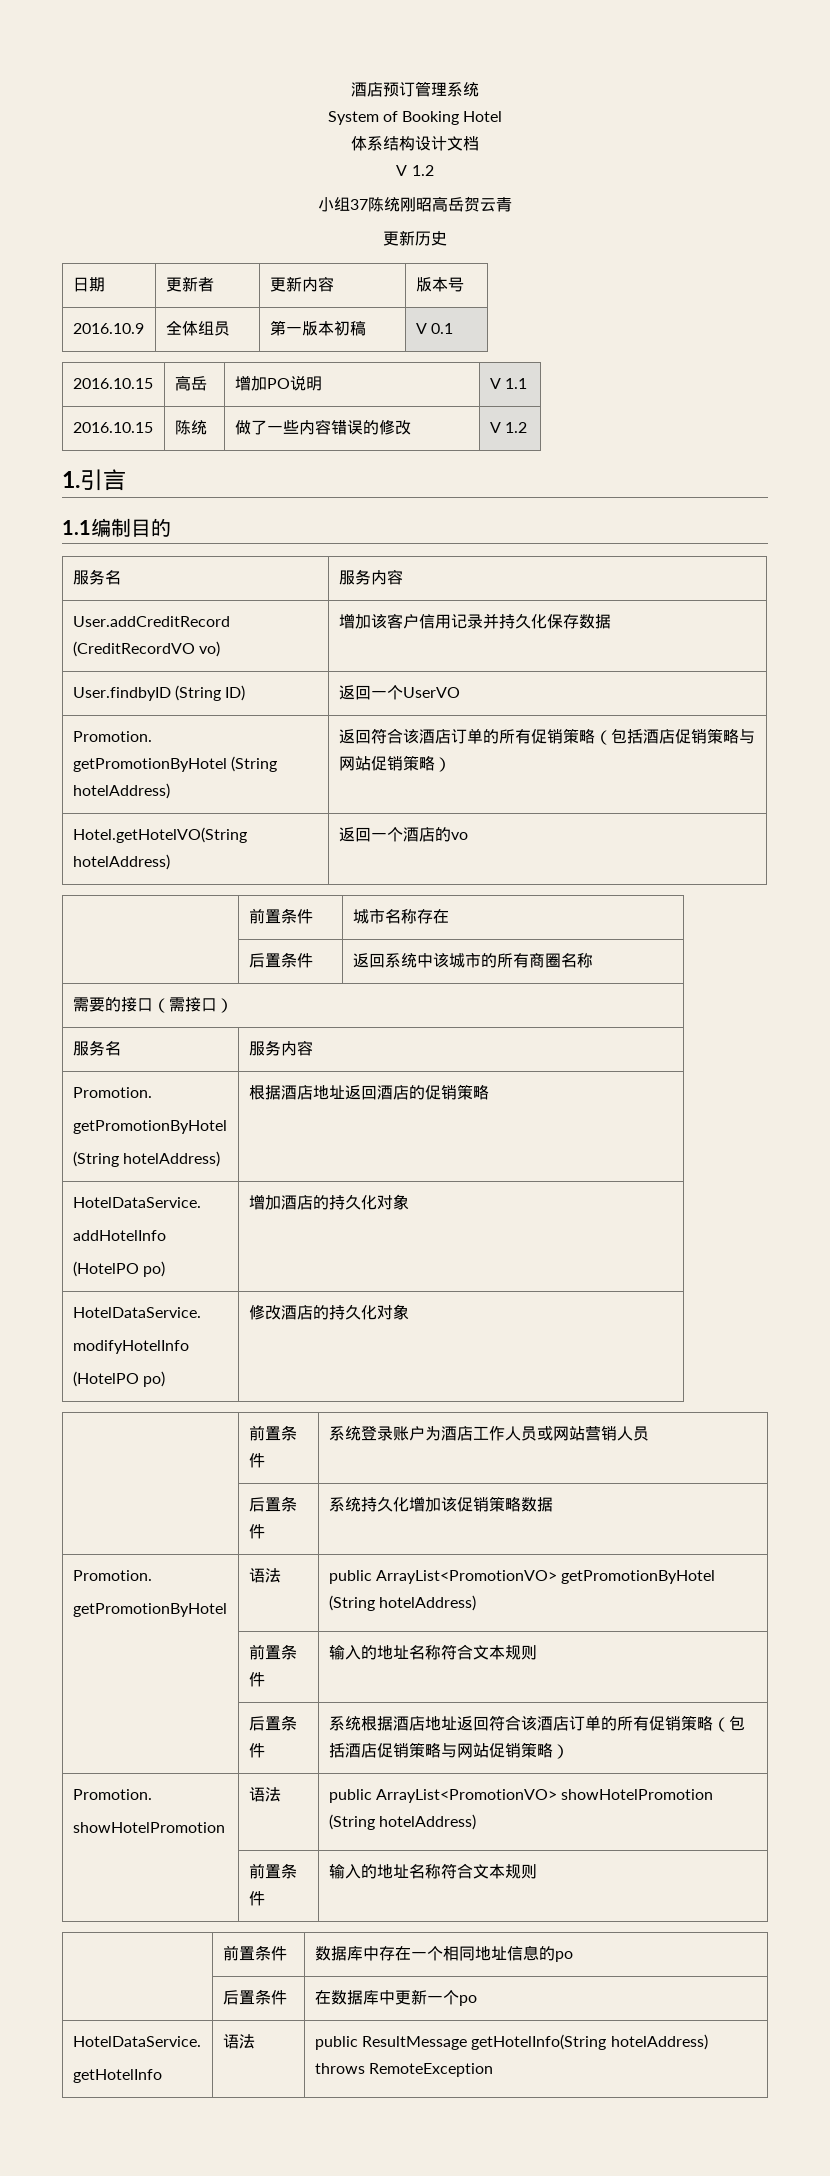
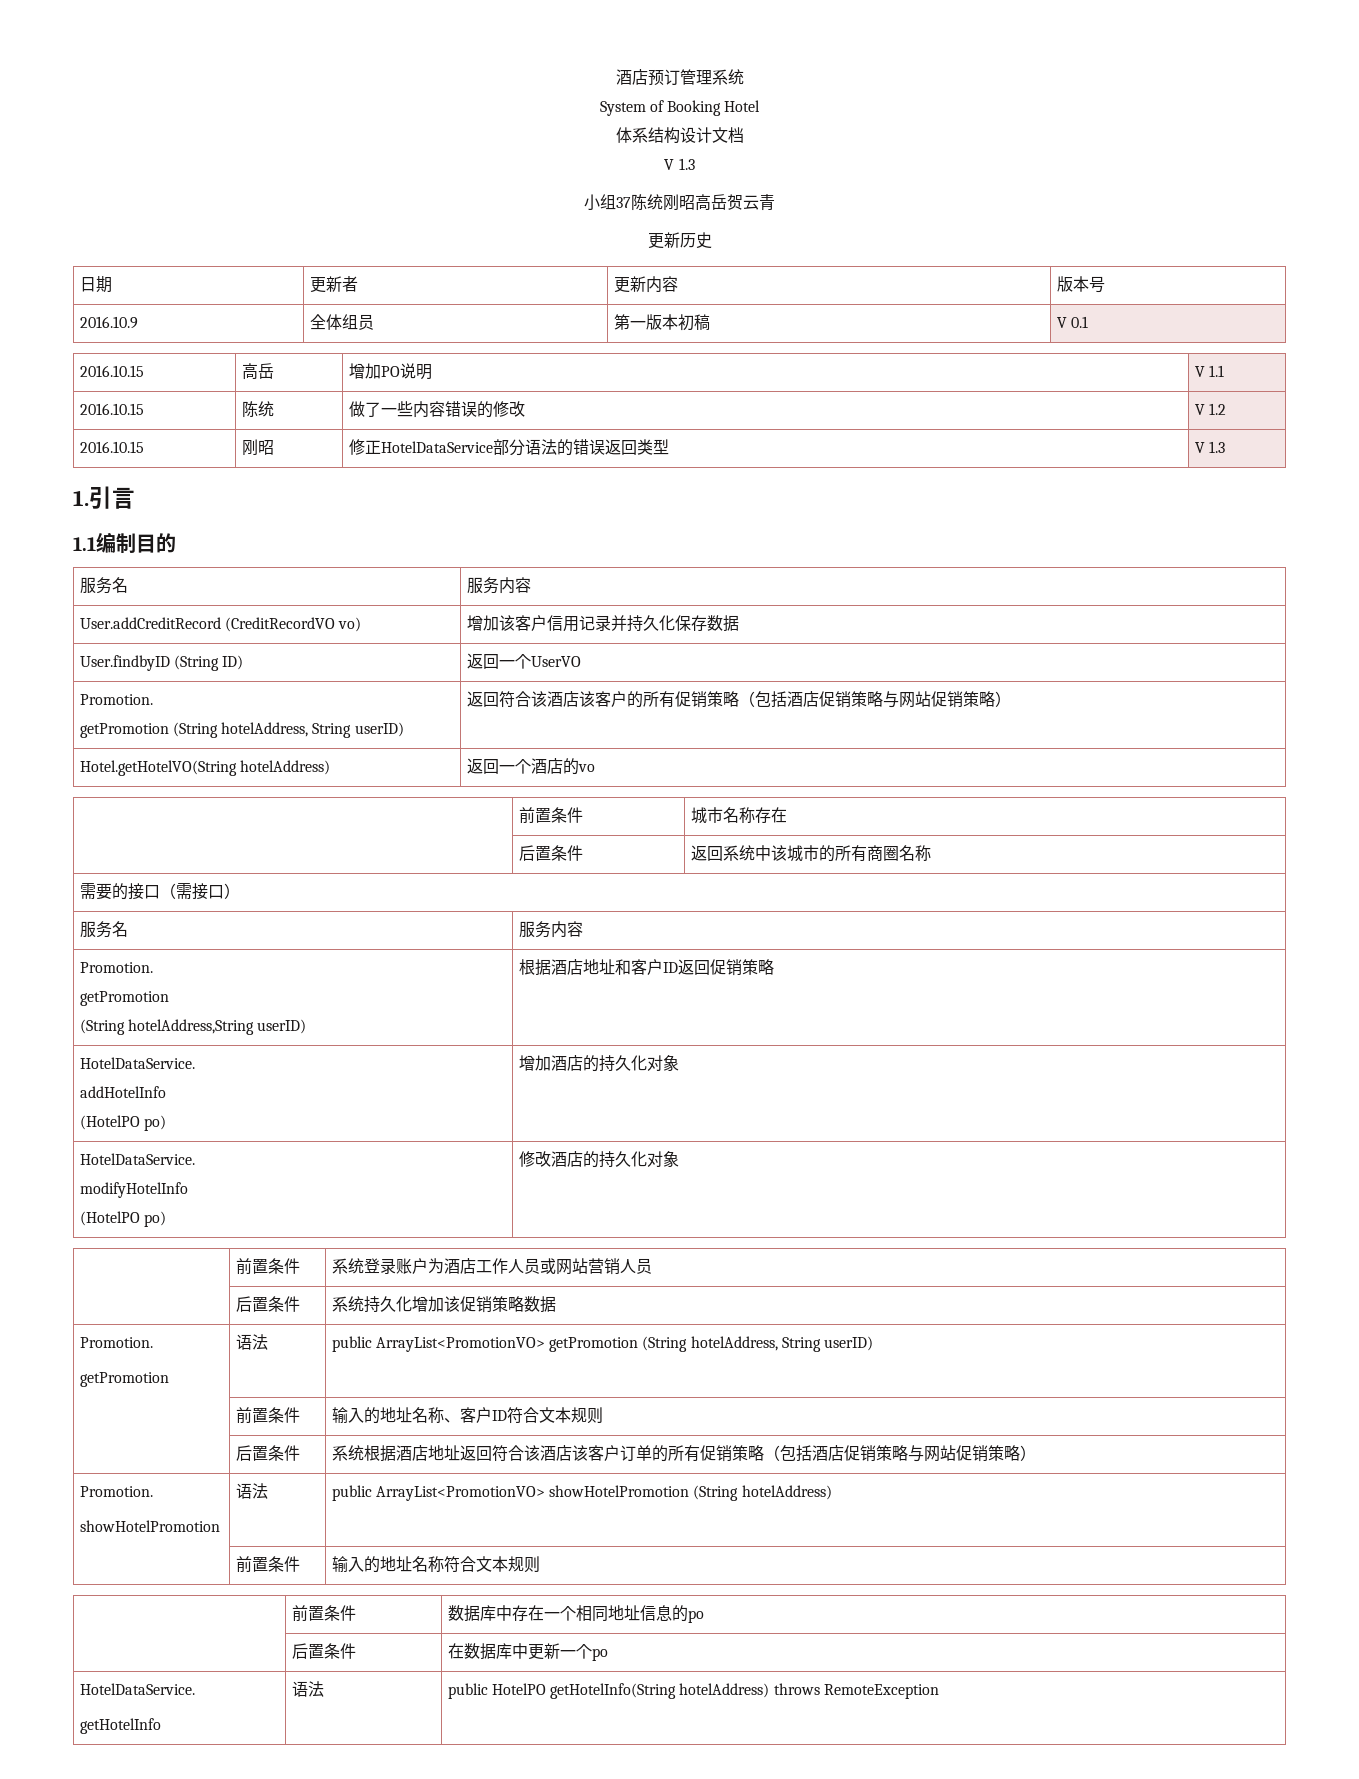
  体系结构设计文档
- V 1.2
+ V 1.3
+ 2016.10.15 | 刚昭 | 修正HotelDataService部分语法的错误返回类型 | V 1.3
  User.findbyID (String ID) | 返回一个UserVO
  Promotion.
- getPromotionByHotel (String hotelAddress) | 返回符合该酒店订单的所有促销策略（包括酒店促销策略与网站促销策略）
+ getPromotion (String hotelAddress, String userID) | 返回符合该酒店该客户的所有促销策略（包括酒店促销策略与网站促销策略）
  需要的接口（需接口）
  服务名 | 服务内容
  Promotion.
- getPromotionByHotel
- (String hotelAddress) | 根据酒店地址返回酒店的促销策略
+ getPromotion
+ (String hotelAddress,String userID) | 根据酒店地址和客户ID返回促销策略
  | 后置条件 | 系统持久化增加该促销策略数据
  Promotion.
- getPromotionByHotel | 语法 | public ArrayList<PromotionVO> getPromotionByHotel (String hotelAddress)
- | 前置条件 | 输入的地址名称符合文本规则
+ getPromotion | 语法 | public ArrayList<PromotionVO> getPromotion (String hotelAddress, String userID)
+ | 前置条件 | 输入的地址名称、客户ID符合文本规则
- | 后置条件 | 系统根据酒店地址返回符合该酒店订单的所有促销策略（包括酒店促销策略与网站促销策略）
+ | 后置条件 | 系统根据酒店地址返回符合该酒店该客户订单的所有促销策略（包括酒店促销策略与网站促销策略）
  | 后置条件 | 在数据库中更新一个po
  HotelDataService.
- getHotelInfo | 语法 | public ResultMessage getHotelInfo(String hotelAddress) throws RemoteException
+ getHotelInfo | 语法 | public HotelPO getHotelInfo(String hotelAddress) throws RemoteException

